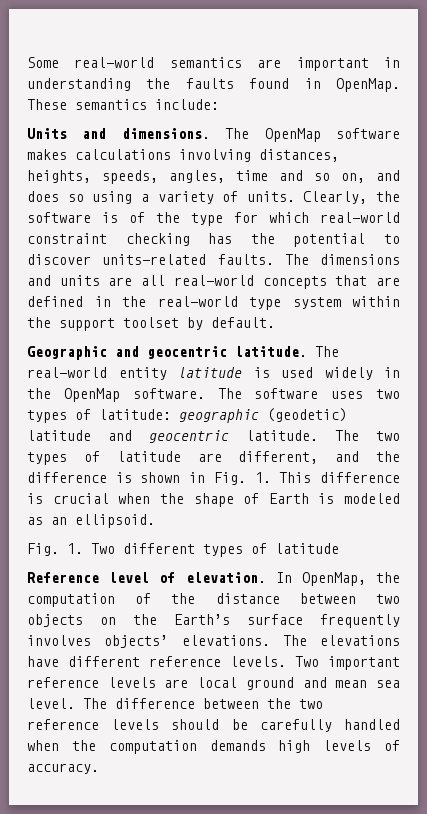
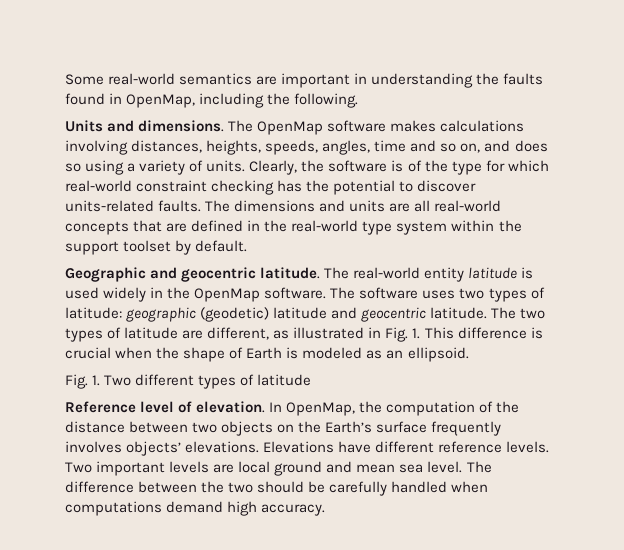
- Some real-world semantics are important in understanding the faults found in OpenMap. These semantics include:
+ Some real-world semantics are important in understanding the faults found in OpenMap, including the following.
- The two types of latitude are different, and the difference is shown in Fig. 1. This difference is crucial when the shape of Earth is modeled as an ellipsoid.
+ The two types of latitude are different, as illustrated in Fig. 1. This difference is crucial when the shape of Earth is modeled as an ellipsoid.
- The elevations have different reference levels.
+ Elevations have different reference levels.
- Two important reference levels are local ground and mean sea level.
+ Two important levels are local ground and mean sea level.
- The difference between the two reference levels should be carefully handled when the computation demands high levels of accuracy.
+ The difference between the two should be carefully handled when computations demand high accuracy.

